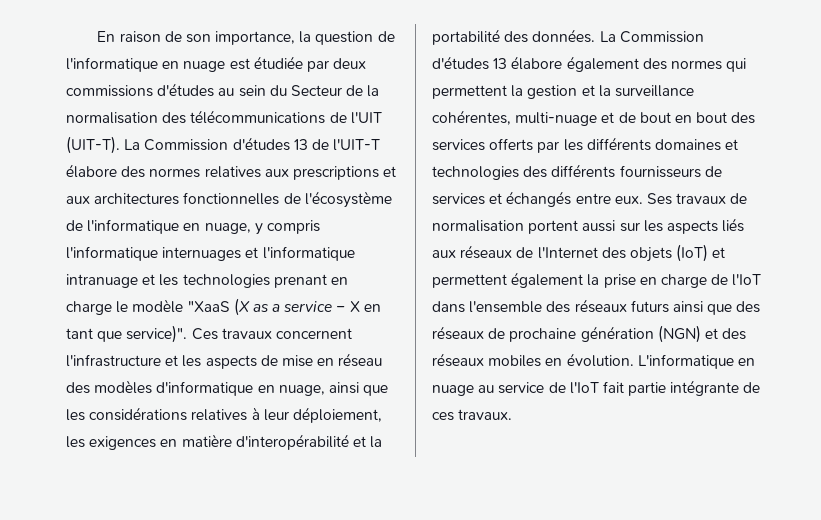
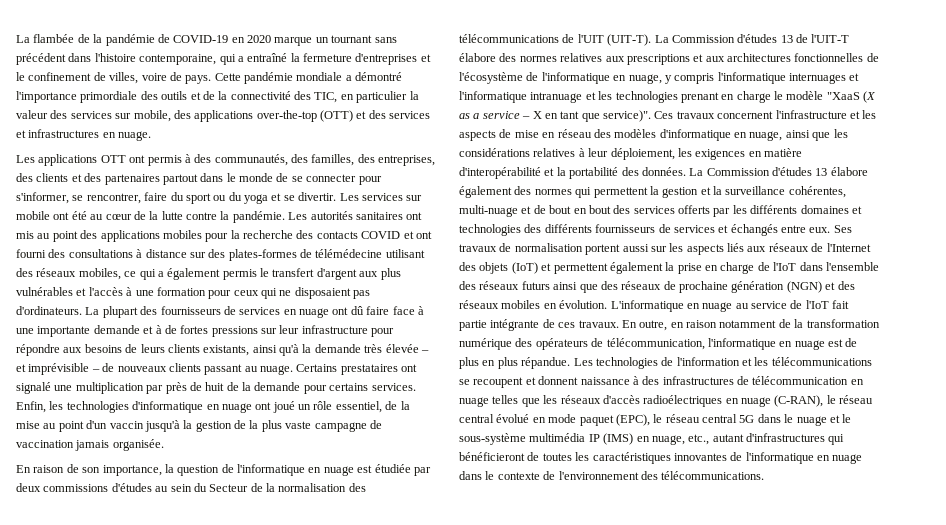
+ La flambée de la pandémie de COVID-19 en 2020 marque un tournant sans précédent dans l'histoire contemporaine, qui a entraîné la fermeture d'entreprises et le confinement de villes, voire de pays. Cette pandémie mondiale a démontré l'importance primordiale des outils et de la connectivité des TIC, en particulier la valeur des services sur mobile, des applications over-the-top (OTT) et des services et infrastructures en nuage.
+ Les applications OTT ont permis à des communautés, des familles, des entreprises, des clients et des partenaires partout dans le monde de se connecter pour s'informer, se rencontrer, faire du sport ou du yoga et se divertir. Les services sur mobile ont été au cœur de la lutte contre la pandémie. Les autorités sanitaires ont mis au point des applications mobiles pour la recherche des contacts COVID et ont fourni des consultations à distance sur des plates-formes de télémédecine utilisant des réseaux mobiles, ce qui a également permis le transfert d'argent aux plus vulnérables et l'accès à une formation pour ceux qui ne disposaient pas d'ordinateurs. La plupart des fournisseurs de services en nuage ont dû faire face à une importante demande et à de fortes pressions sur leur infrastructure pour répondre aux besoins de leurs clients existants, ainsi qu'à la demande très élevée – et imprévisible – de nouveaux clients passant au nuage. Certains prestataires ont signalé une multiplication par près de huit de la demande pour certains services. Enfin, les technologies d'informatique en nuage ont joué un rôle essentiel, de la mise au point d'un vaccin jusqu'à la gestion de la plus vaste campagne de vaccination jamais organisée.
+ En outre, en raison notamment de la transformation numérique des opérateurs de télécommunication, l'informatique en nuage est de plus en plus répandue. Les technologies de l'information et les télécommunications se recoupent et donnent naissance à des infrastructures de télécommunication en nuage telles que les réseaux d'accès radioélectriques en nuage (C-RAN), le réseau central évolué en mode paquet (EPC), le réseau central 5G dans le nuage et le sous-système multimédia IP (IMS) en nuage, etc., autant d'infrastructures qui bénéficieront de toutes les caractéristiques innovantes de l'informatique en nuage dans le contexte de l'environnement des télécommunications.

